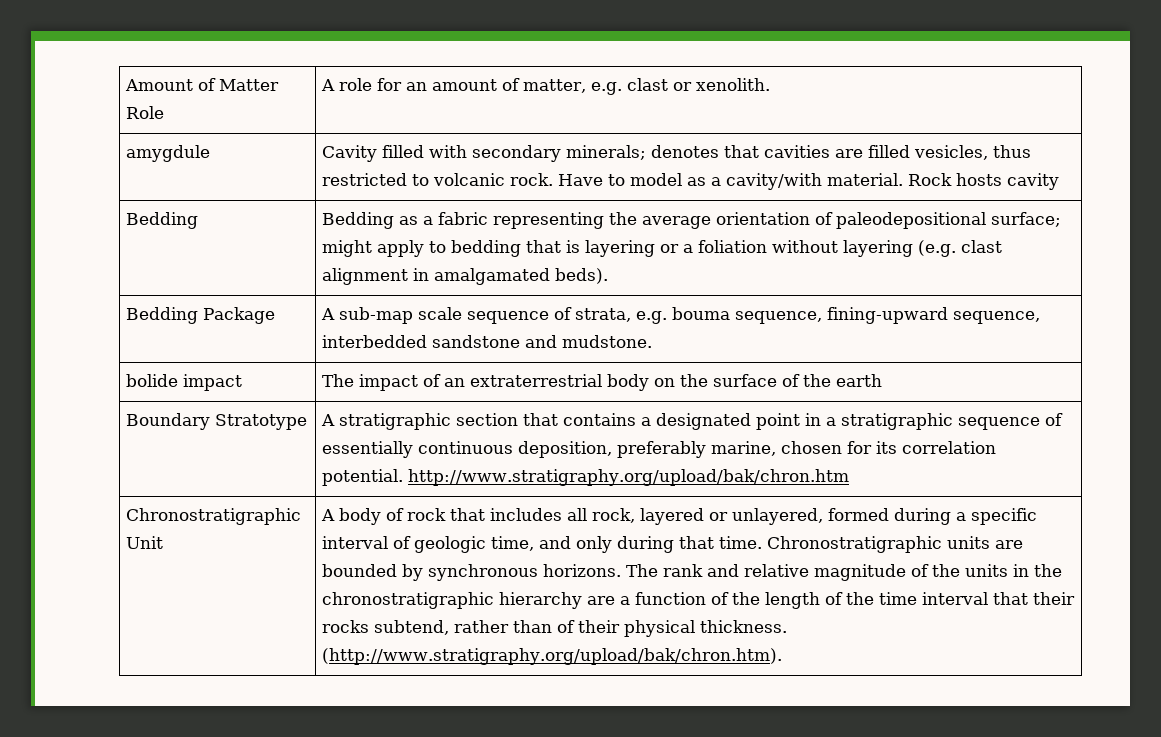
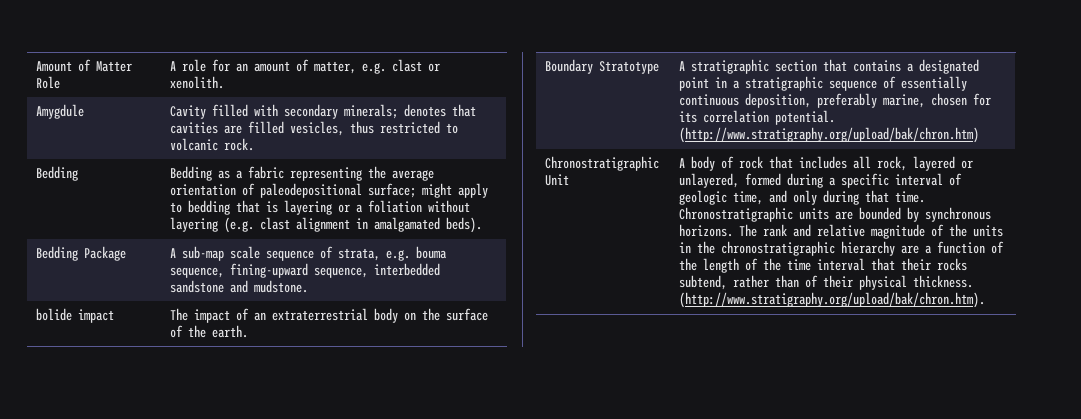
- amygdule | Cavity filled with secondary minerals; denotes that cavities are filled vesicles, thus restricted to volcanic rock. Have to model as a cavity/with material. Rock hosts cavity
+ Amygdule | Cavity filled with secondary minerals; denotes that cavities are filled vesicles, thus restricted to volcanic rock.
- bolide impact | The impact of an extraterrestrial body on the surface of the earth
+ bolide impact | The impact of an extraterrestrial body on the surface of the earth.
- Boundary Stratotype | A stratigraphic section that contains a designated point in a stratigraphic sequence of essentially continuous deposition, preferably marine, chosen for its correlation potential. http://www.stratigraphy.org/upload/bak/chron.htm
+ Boundary Stratotype | A stratigraphic section that contains a designated point in a stratigraphic sequence of essentially continuous deposition, preferably marine, chosen for its correlation potential. (http://www.stratigraphy.org/upload/bak/chron.htm)

